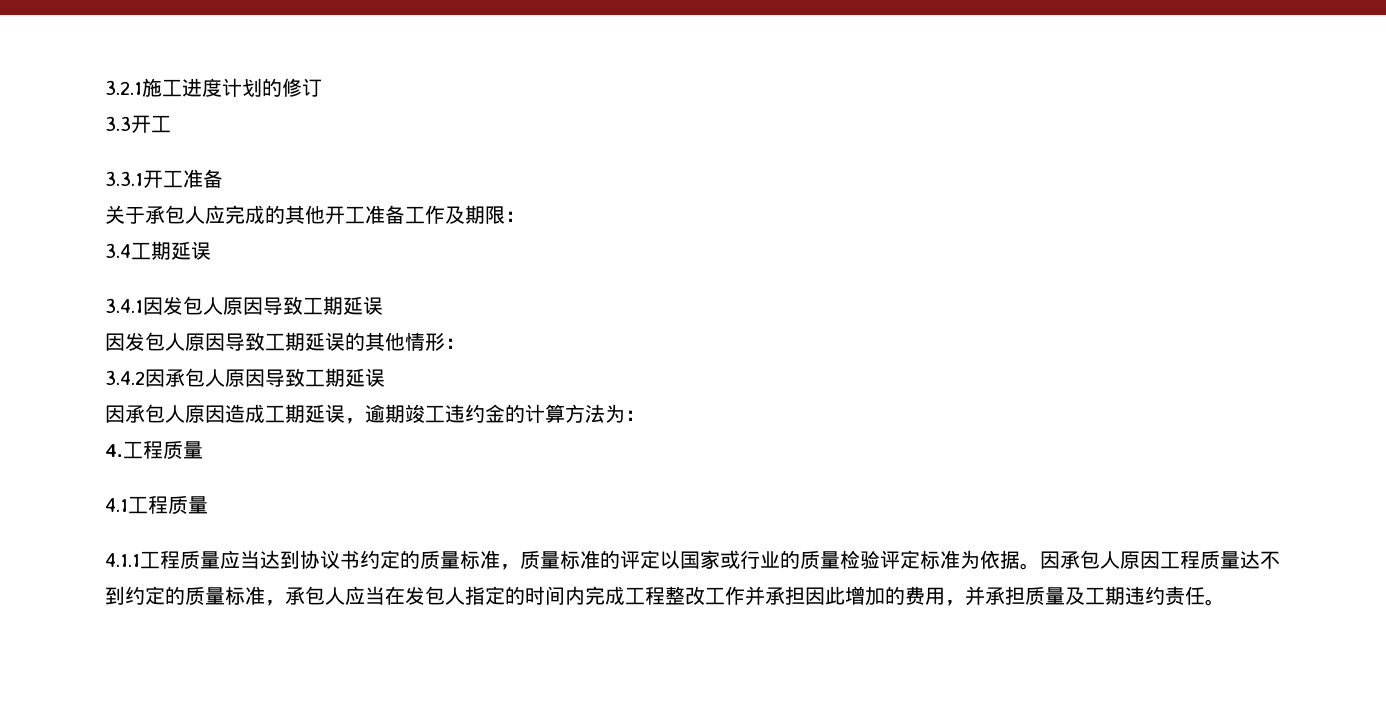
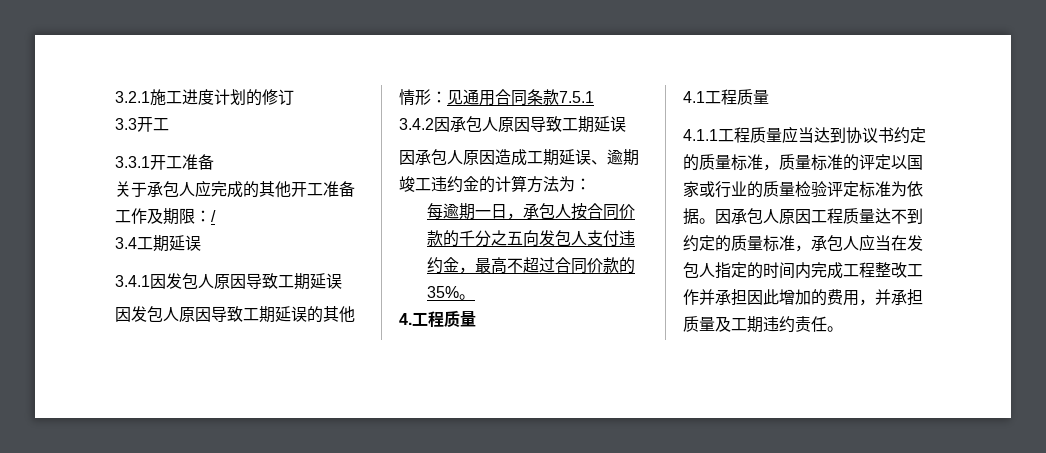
- 关于承包人应完成的其他开工准备工作及期限：
+ 关于承包人应完成的其他开工准备工作及期限：/
- 因发包人原因导致工期延误的其他情形：
+ 因发包人原因导致工期延误的其他情形：见通用合同条款7.5.1
- 因承包人原因造成工期延误，逾期竣工违约金的计算方法为：
+ 因承包人原因造成工期延误、逾期竣工违约金的计算方法为：
+ 每逾期一日，承包人按合同价款的千分之五向发包人支付违约金，最高不超过合同价款的35%。

